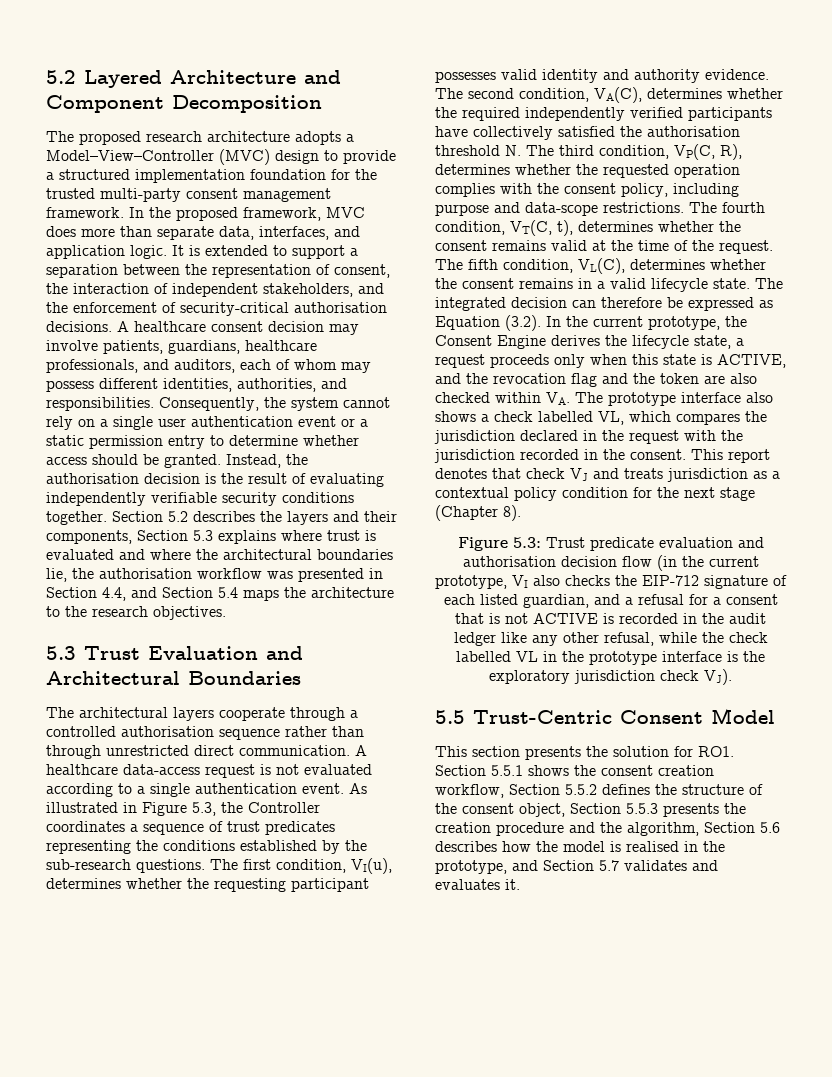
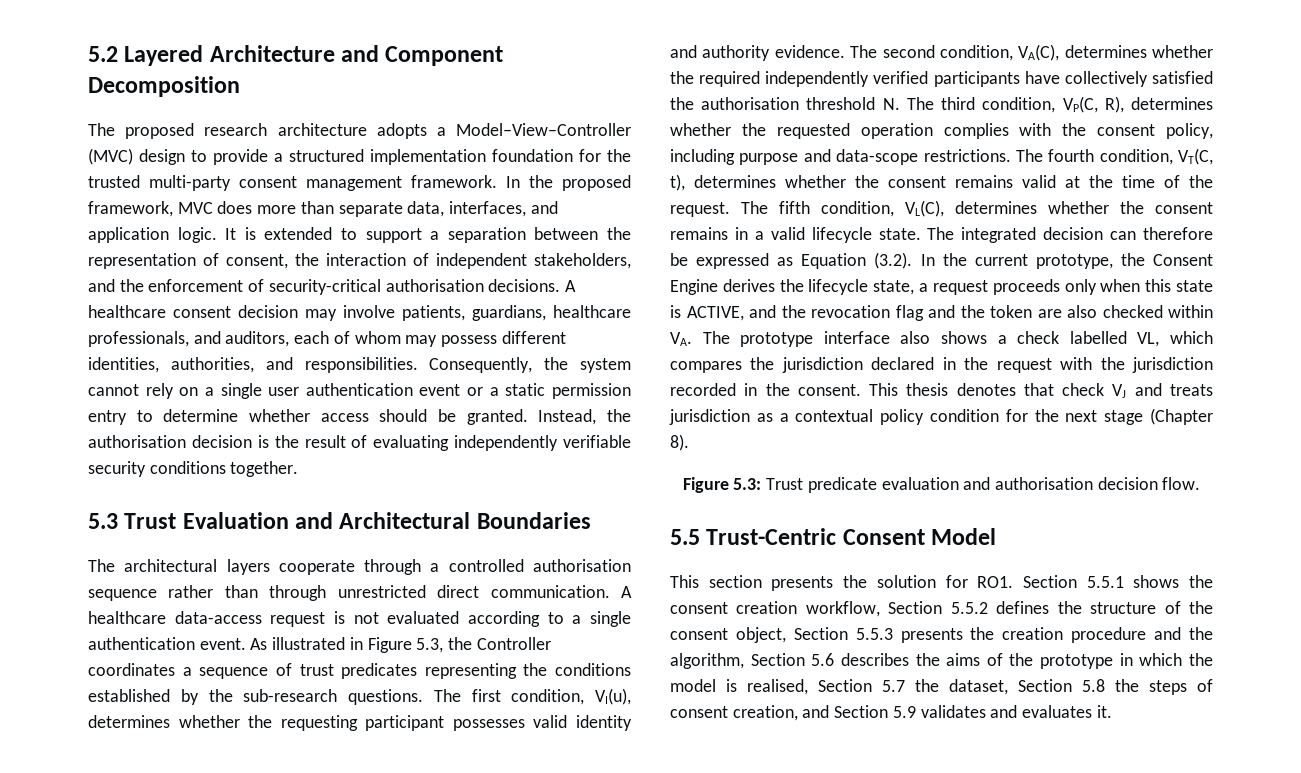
- Section 5.2 describes the layers and their components, Section 5.3 explains where trust is evaluated and where the architectural boundaries lie, the authorisation workflow was presented in Section 4.4, and Section 5.4 maps the architecture to the research objectives.
- This report denotes that check VJ and treats jurisdiction as a contextual policy condition for the next stage (Chapter 8).
+ This thesis denotes that check VJ and treats jurisdiction as a contextual policy condition for the next stage (Chapter 8).
- Figure 5.3: Trust predicate evaluation and authorisation decision flow (in the current prototype, VI also checks the EIP-712 signature of each listed guardian, and a refusal for a consent that is not ACTIVE is recorded in the audit ledger like any other refusal, while the check labelled VL in the prototype interface is the exploratory jurisdiction check VJ).
+ Figure 5.3: Trust predicate evaluation and authorisation decision flow.
- This section presents the solution for RO1. Section 5.5.1 shows the consent creation workflow, Section 5.5.2 defines the structure of the consent object, Section 5.5.3 presents the creation procedure and the algorithm, Section 5.6 describes how the model is realised in the prototype, and Section 5.7 validates and evaluates it.
+ This section presents the solution for RO1. Section 5.5.1 shows the consent creation workflow, Section 5.5.2 defines the structure of the consent object, Section 5.5.3 presents the creation procedure and the algorithm, Section 5.6 describes the aims of the prototype in which the model is realised, Section 5.7 the dataset, Section 5.8 the steps of consent creation, and Section 5.9 validates and evaluates it.

